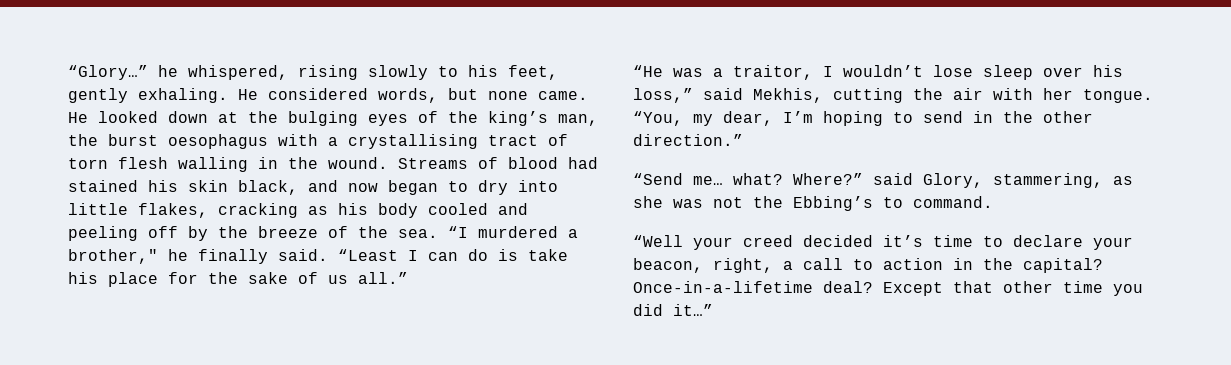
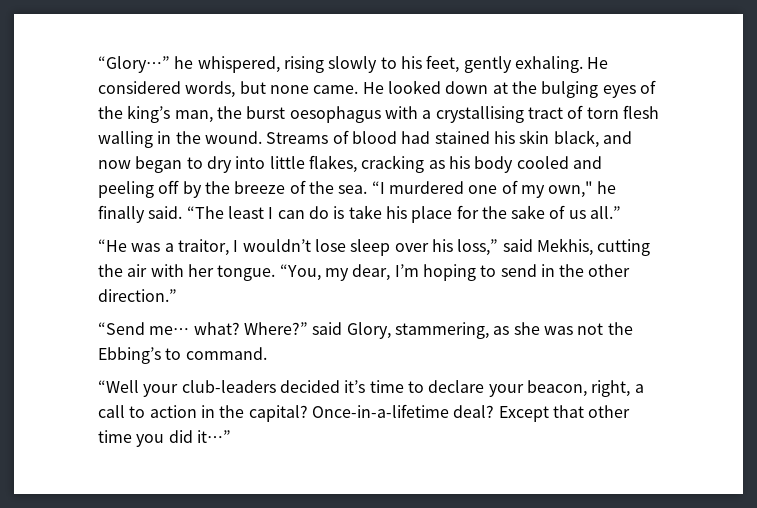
- “I murdered a brother," he finally said.
+ “I murdered one of my own," he finally said.
- “Least I can do is take his place for the sake of us all.”
+ “The least I can do is take his place for the sake of us all.”
- “Well your creed decided it’s time to declare your beacon, right, a call to action in the capital?
+ “Well your club-leaders decided it’s time to declare your beacon, right, a call to action in the capital?

